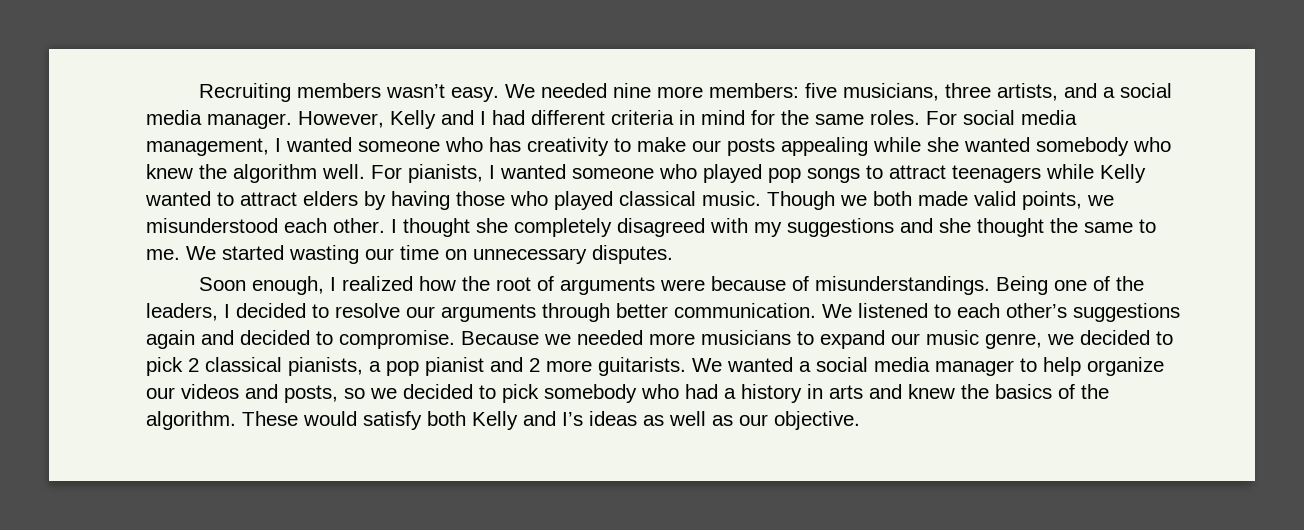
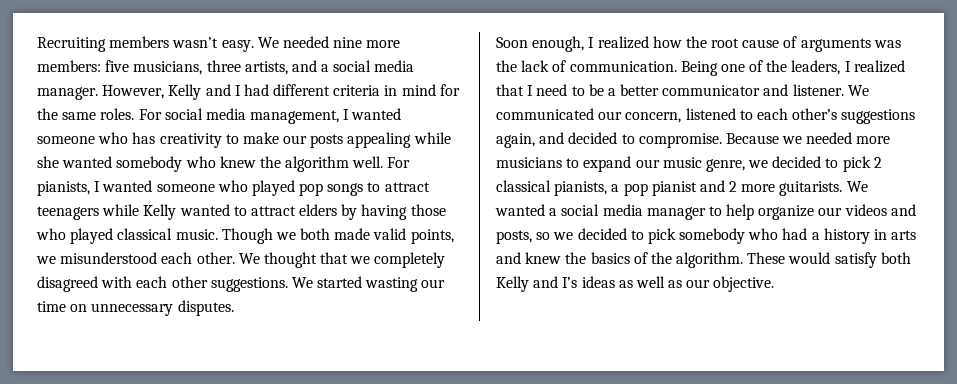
- I thought she completely disagreed with my suggestions and she thought the same to me.
+ We thought that we completely disagreed with each other suggestions.
- Soon enough, I realized how the root of arguments were because of misunderstandings.
+ Soon enough, I realized how the root cause of arguments was the lack of communication.
- Being one of the leaders, I decided to resolve our arguments through better communication. We listened to each other’s suggestions again and decided to compromise.
+ Being one of the leaders, I realized that I need to be a better communicator and listener. We communicated our concern, listened to each other’s suggestions again, and decided to compromise.

